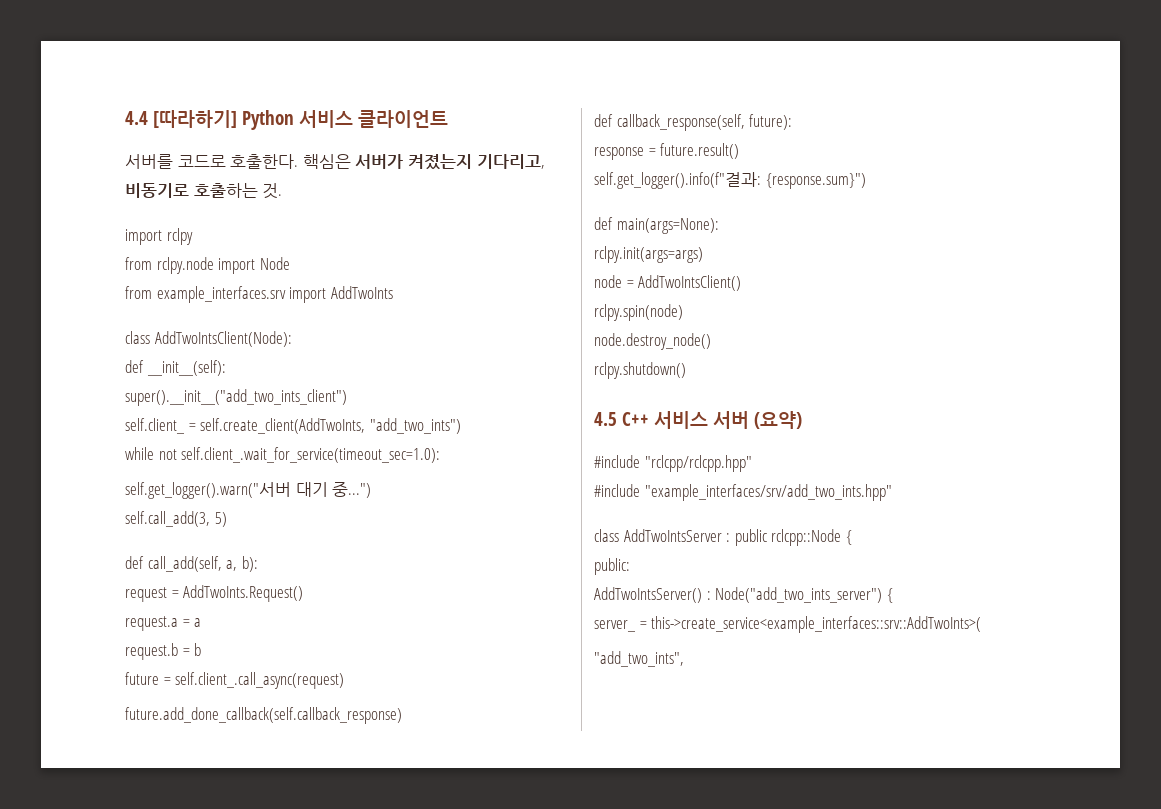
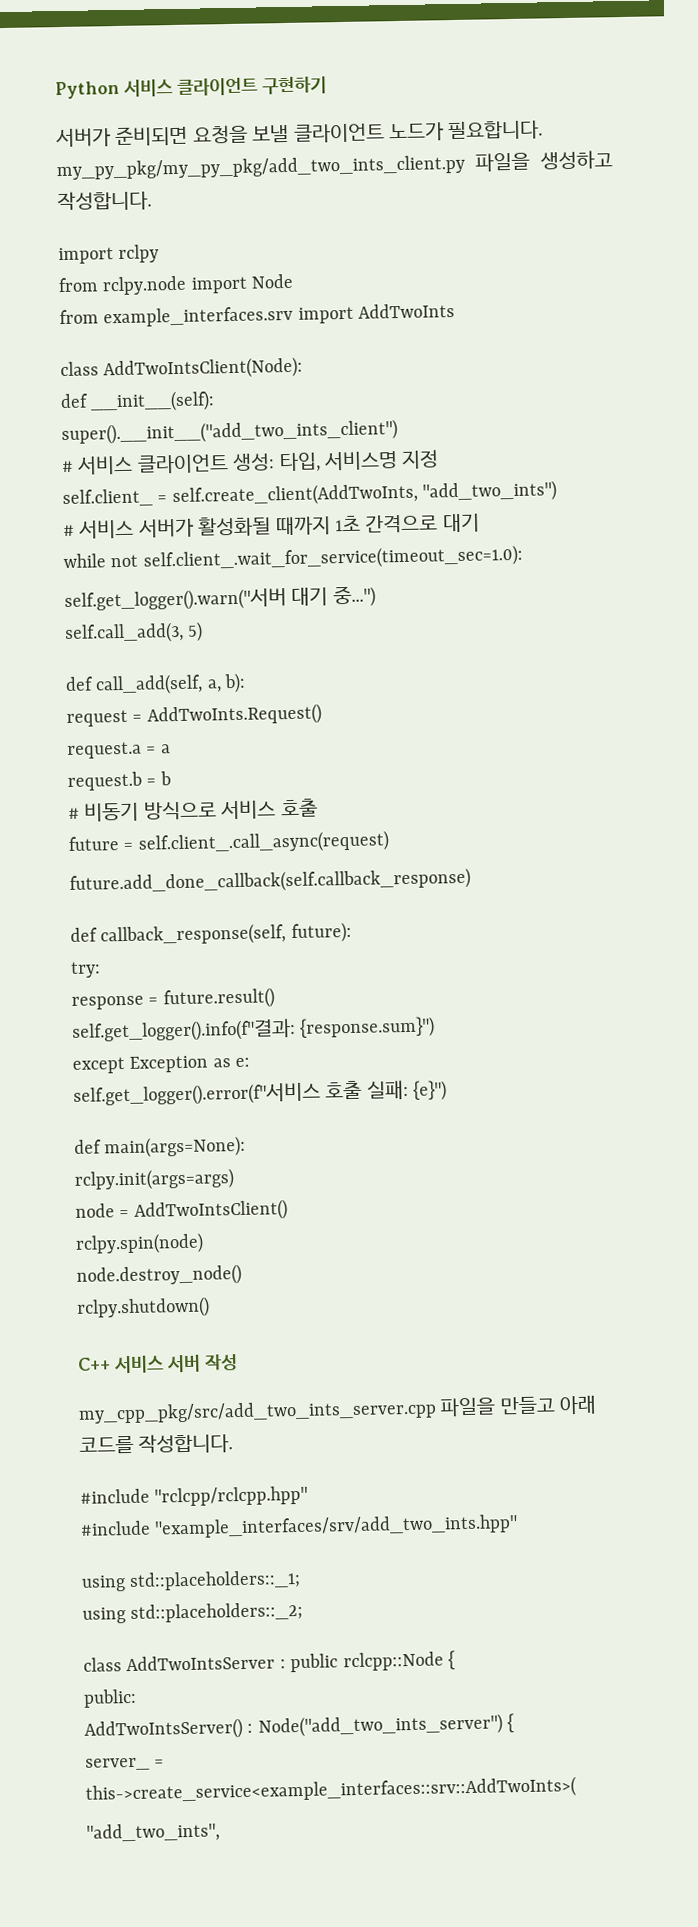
- 4.4 [따라하기] Python 서비스 클라이언트
- 서버를 코드로 호출한다. 핵심은 서버가 켜졌는지 기다리고, 비동기로 호출하는 것.
+ Python 서비스 클라이언트 구현하기
+ 서버가 준비되면 요청을 보낼 클라이언트 노드가 필요합니다. my_py_pkg/my_py_pkg/add_two_ints_client.py 파일을 생성하고 작성합니다.
+ # 서비스 클라이언트 생성: 타입, 서비스명 지정
  self.client_ = self.create_client(AddTwoInts, "add_two_ints")
+ # 서비스 서버가 활성화될 때까지 1초 간격으로 대기
+ # 비동기 방식으로 서비스 호출
+ try:
+ except Exception as e:
+ self.get_logger().error(f"서비스 호출 실패: {e}")
- 4.5 C++ 서비스 서버 (요약)
+ C++ 서비스 서버 작성
+ my_cpp_pkg/src/add_two_ints_server.cpp 파일을 만들고 아래 코드를 작성합니다.
+ using std::placeholders::_1;
+ using std::placeholders::_2;

